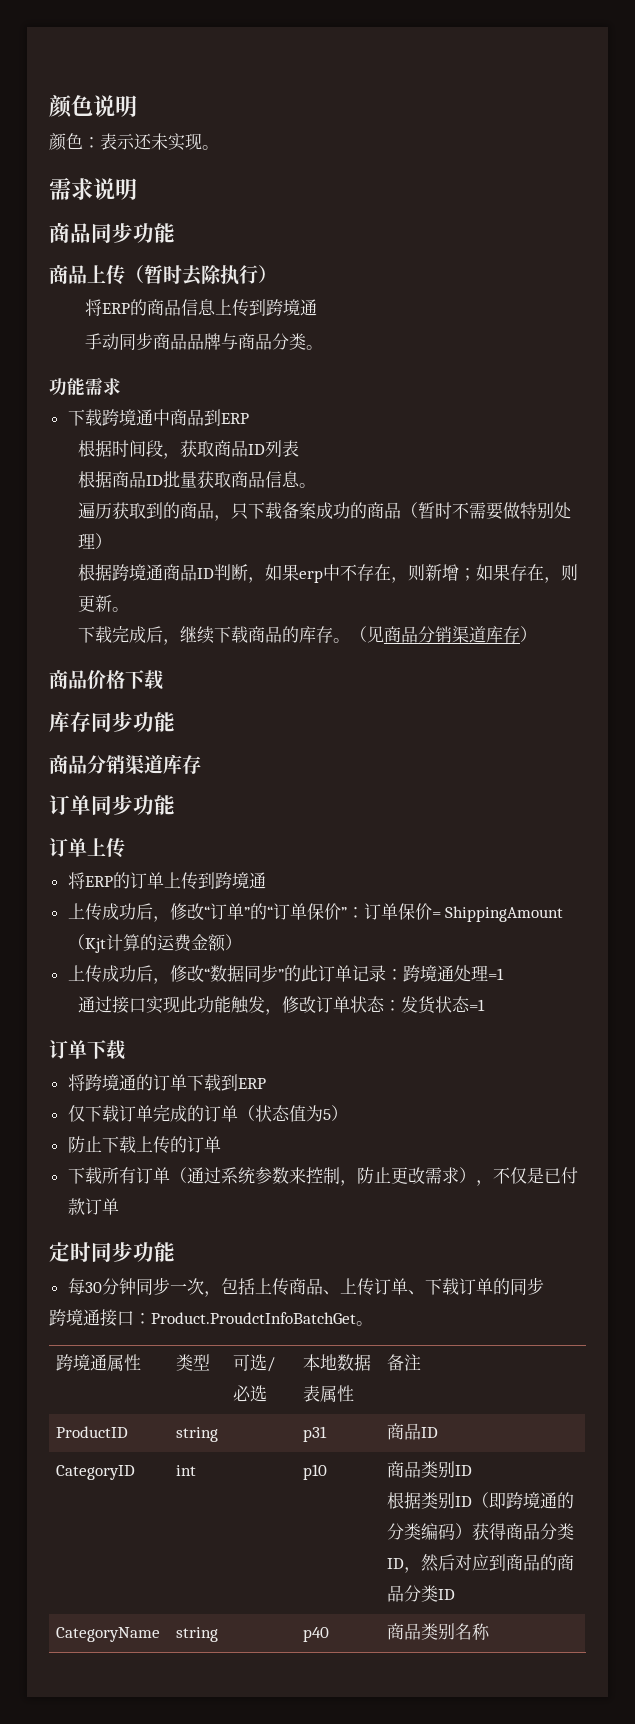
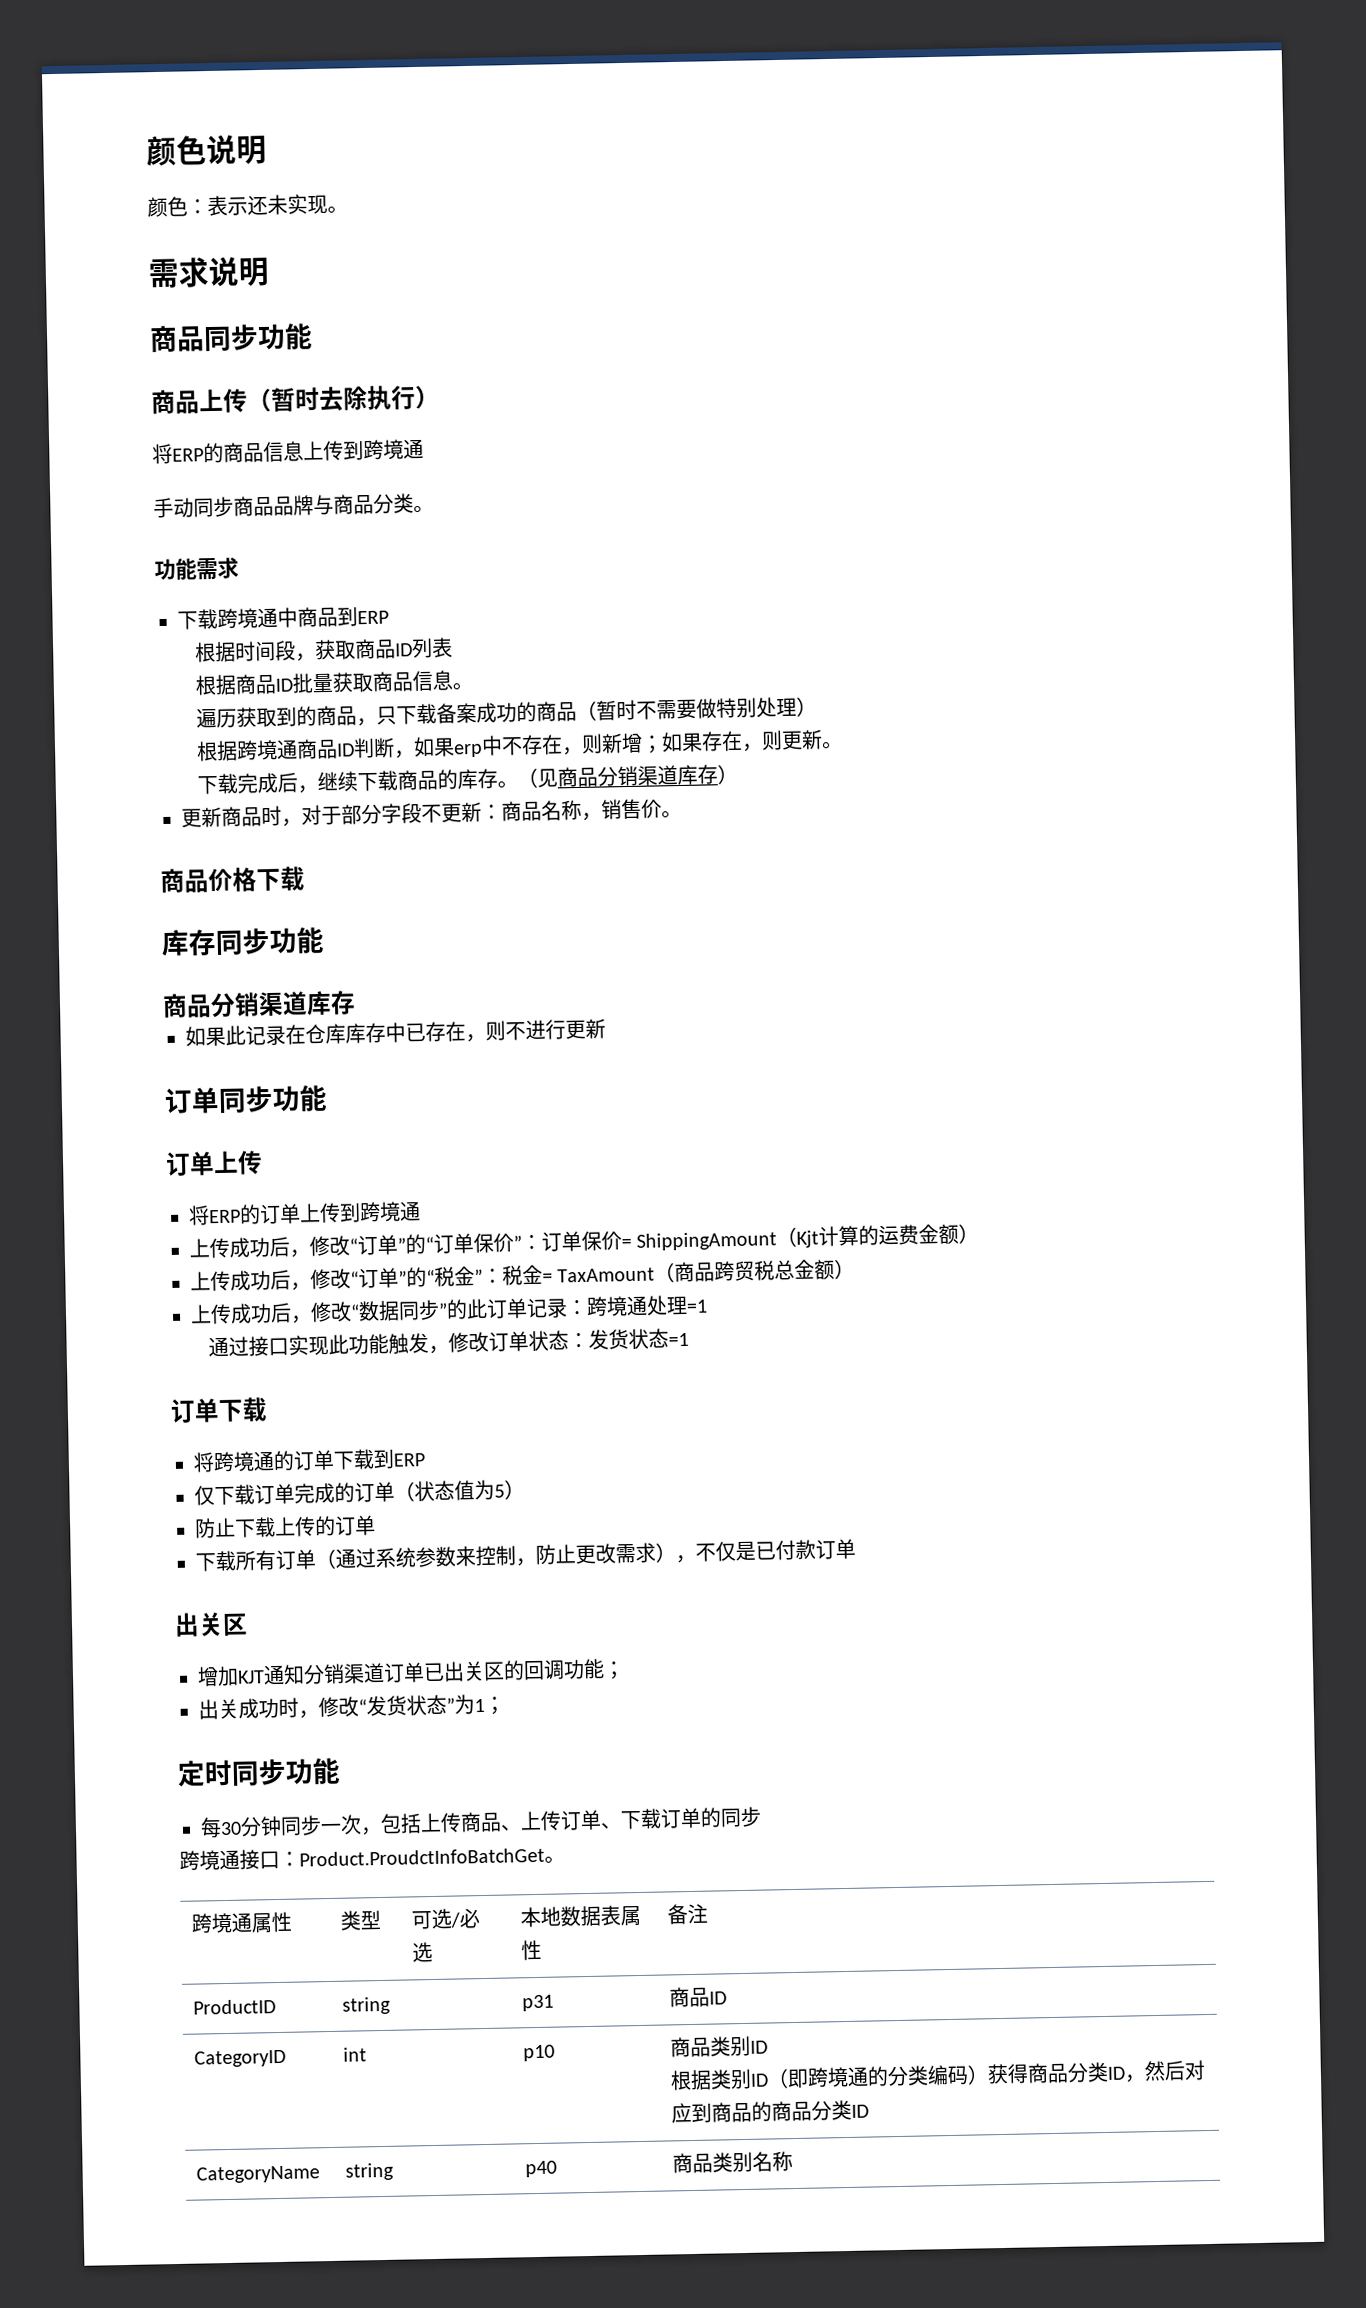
+ 更新商品时，对于部分字段不更新：商品名称，销售价。
+ 如果此记录在仓库库存中已存在，则不进行更新
+ 上传成功后，修改“订单”的“税金”：税金= TaxAmount（商品跨贸税总金额）
  下载所有订单（通过系统参数来控制，防止更改需求），不仅是已付款订单
+ 出关区
+ 增加KJT通知分销渠道订单已出关区的回调功能；
+ 出关成功时，修改“发货状态”为1；

